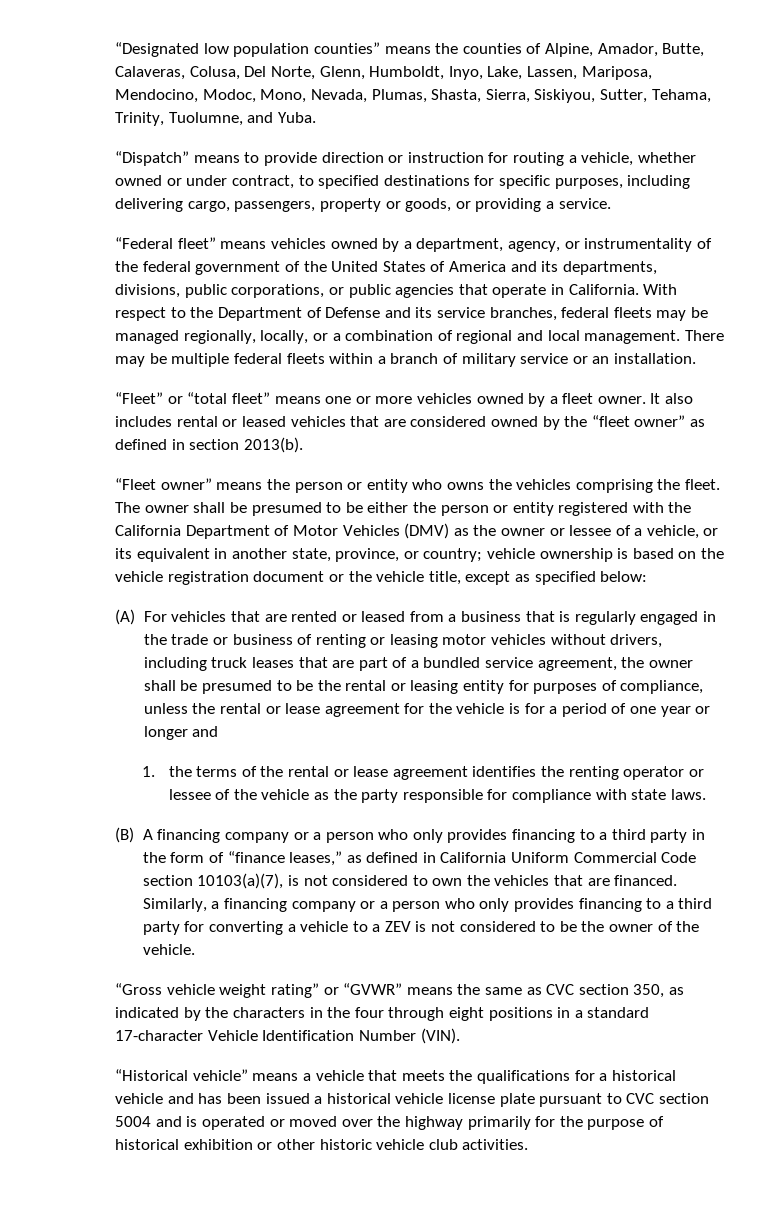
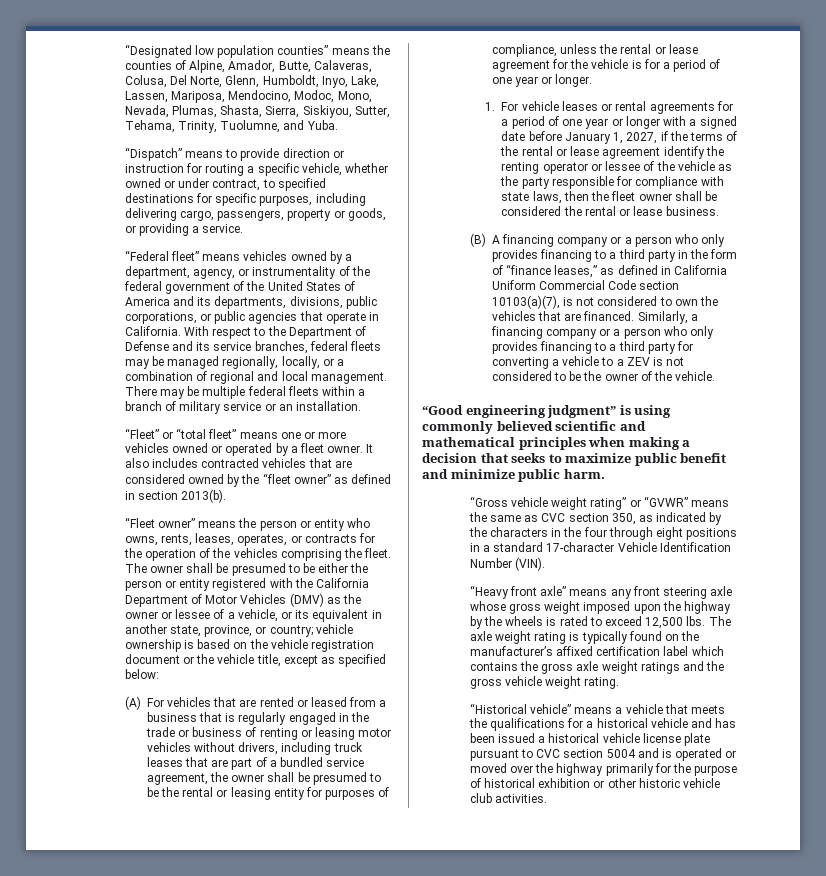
- “Dispatch” means to provide direction or instruction for routing a vehicle, whether owned or under contract, to specified destinations for specific purposes, including delivering cargo, passengers, property or goods, or providing a service.
+ “Dispatch” means to provide direction or instruction for routing a specific vehicle, whether owned or under contract, to specified destinations for specific purposes, including delivering cargo, passengers, property or goods, or providing a service.
- “Fleet” or “total fleet” means one or more vehicles owned by a fleet owner.
+ “Fleet” or “total fleet” means one or more vehicles owned or operated by a fleet owner.
- It also includes rental or leased vehicles that are considered owned by the “fleet owner” as defined in section 2013(b).
+ It also includes contracted vehicles that are considered owned by the “fleet owner” as defined in section 2013(b).
- “Fleet owner” means the person or entity who owns the vehicles comprising the fleet.
+ “Fleet owner” means the person or entity who owns, rents, leases, operates, or contracts for the operation of the vehicles comprising the fleet.
- (A) For vehicles that are rented or leased from a business that is regularly engaged in the trade or business of renting or leasing motor vehicles without drivers, including truck leases that are part of a bundled service agreement, the owner shall be presumed to be the rental or leasing entity for purposes of compliance, unless the rental or lease agreement for the vehicle is for a period of one year or longer and
+ (A) For vehicles that are rented or leased from a business that is regularly engaged in the trade or business of renting or leasing motor vehicles without drivers, including truck leases that are part of a bundled service agreement, the owner shall be presumed to be the rental or leasing entity for purposes of compliance, unless the rental or lease agreement for the vehicle is for a period of one year or longer.
- 1. the terms of the rental or lease agreement identifies the renting operator or lessee of the vehicle as the party responsible for compliance with state laws.
+ 1. For vehicle leases or rental agreements for a period of one year or longer with a signed date before January 1, 2027, if the terms of the rental or lease agreement identify the renting operator or lessee of the vehicle as the party responsible for compliance with state laws, then the fleet owner shall be considered the rental or lease business.
+ “Good engineering judgment” is using commonly believed scientific and mathematical principles when making a decision that seeks to maximize public benefit and minimize public harm.
+ “Heavy front axle” means any front steering axle whose gross weight imposed upon the highway by the wheels is rated to exceed 12,500 lbs. The axle weight rating is typically found on the manufacturer’s affixed certification label which contains the gross axle weight ratings and the gross vehicle weight rating.

